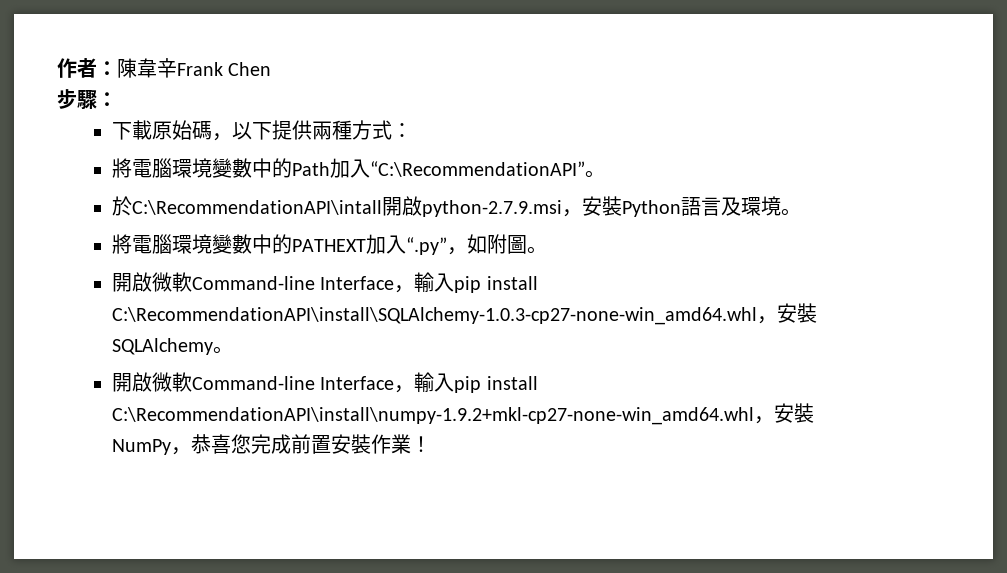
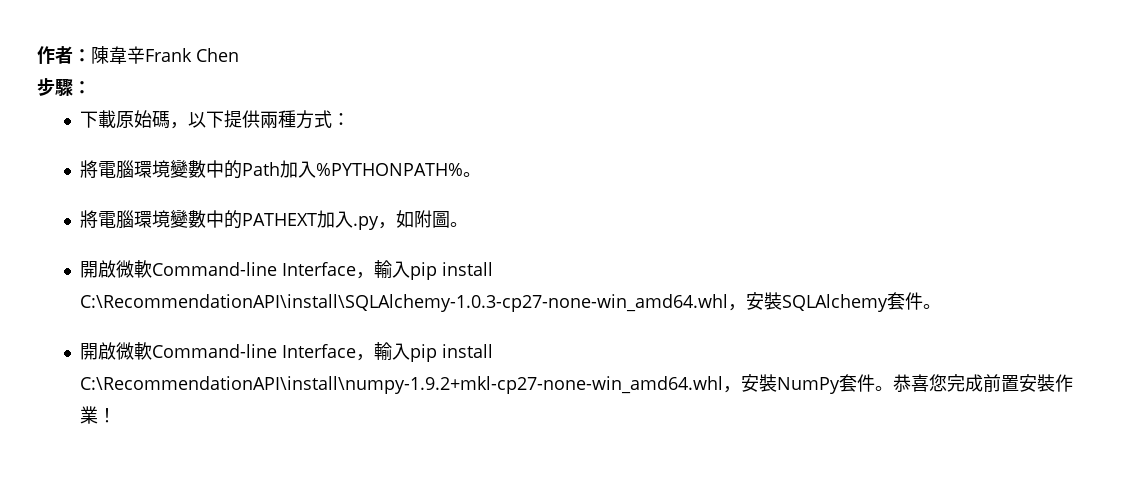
- 將電腦環境變數中的Path加入“C:\RecommendationAPI”。
- 於C:\RecommendationAPI\intall開啟python-2.7.9.msi，安裝Python語言及環境。
+ 將電腦環境變數中的Path加入%PYTHONPATH%。
- 將電腦環境變數中的PATHEXT加入“.py”，如附圖。
+ 將電腦環境變數中的PATHEXT加入.py，如附圖。
- 開啟微軟Command-line Interface，輸入pip install C:\RecommendationAPI\install\SQLAlchemy-1.0.3-cp27-none-win_amd64.whl，安裝SQLAlchemy。
+ 開啟微軟Command-line Interface，輸入pip install C:\RecommendationAPI\install\SQLAlchemy-1.0.3-cp27-none-win_amd64.whl，安裝SQLAlchemy套件。
- 開啟微軟Command-line Interface，輸入pip install C:\RecommendationAPI\install\numpy-1.9.2+mkl-cp27-none-win_amd64.whl，安裝NumPy，恭喜您完成前置安裝作業！
+ 開啟微軟Command-line Interface，輸入pip install C:\RecommendationAPI\install\numpy-1.9.2+mkl-cp27-none-win_amd64.whl，安裝NumPy套件。恭喜您完成前置安裝作業！

